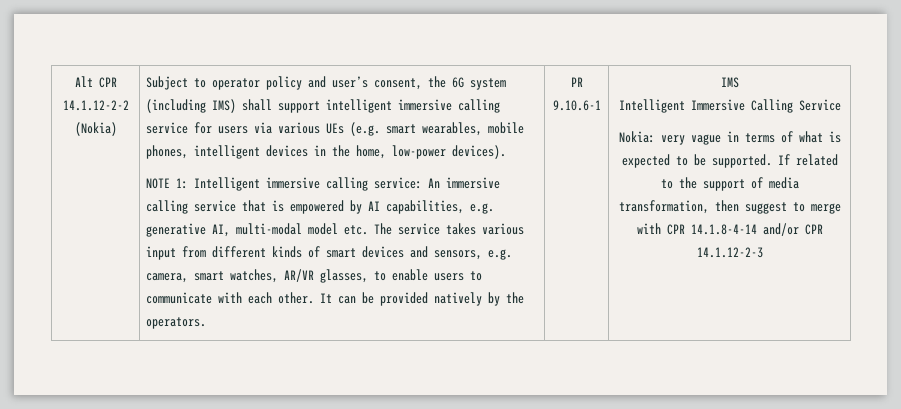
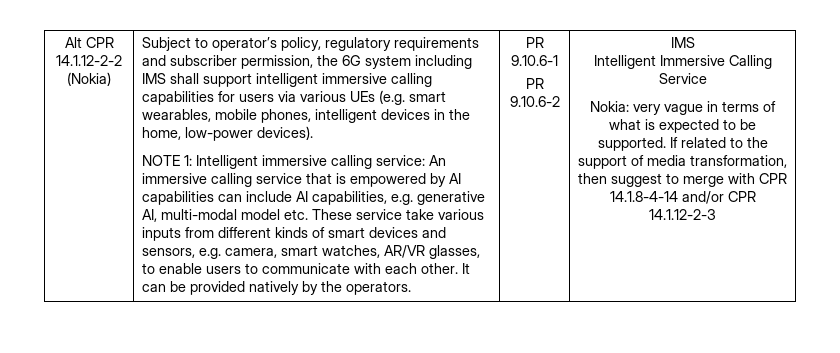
- Subject to operator policy and user’s consent, the 6G system (including IMS) shall support intelligent immersive calling service for users via various UEs (e.g. smart wearables, mobile phones, intelligent devices in the home, low-power devices).
+ Subject to operator’s policy, regulatory requirements and subscriber permission, the 6G system including IMS shall support intelligent immersive calling capabilities for users via various UEs (e.g. smart wearables, mobile phones, intelligent devices in the home, low-power devices).
- NOTE 1: Intelligent immersive calling service: An immersive calling service that is empowered by AI capabilities, e.g. generative AI, multi-modal model etc. The service takes various input from different kinds of smart devices and sensors, e.g. camera, smart watches, AR/VR glasses, to enable users to communicate with each other.
+ NOTE 1: Intelligent immersive calling service: An immersive calling service that is empowered by AI capabilities can include AI capabilities, e.g. generative AI, multi-modal model etc. These service take various inputs from different kinds of smart devices and sensors, e.g. camera, smart watches, AR/VR glasses, to enable users to communicate with each other.
+ PR 9.10.6-2

